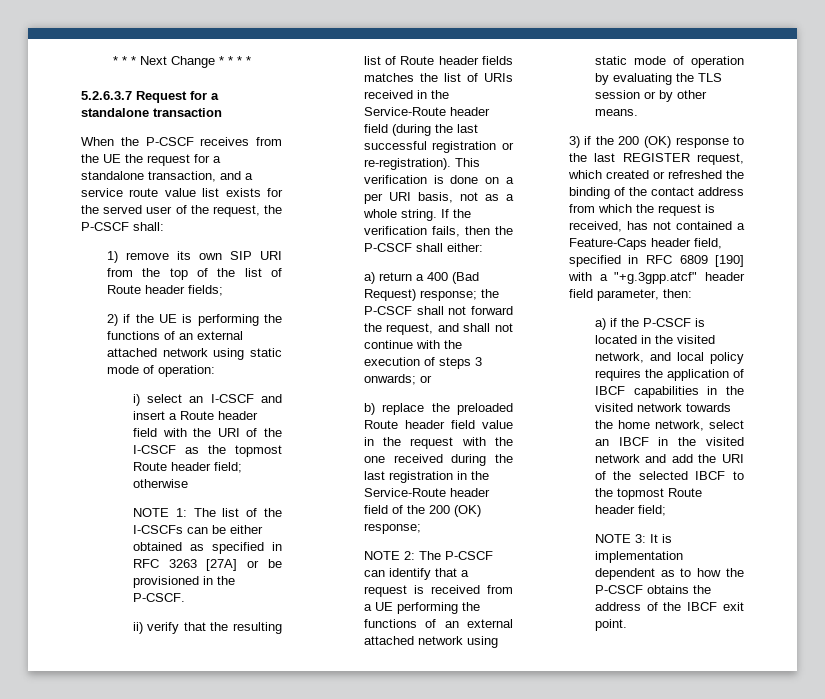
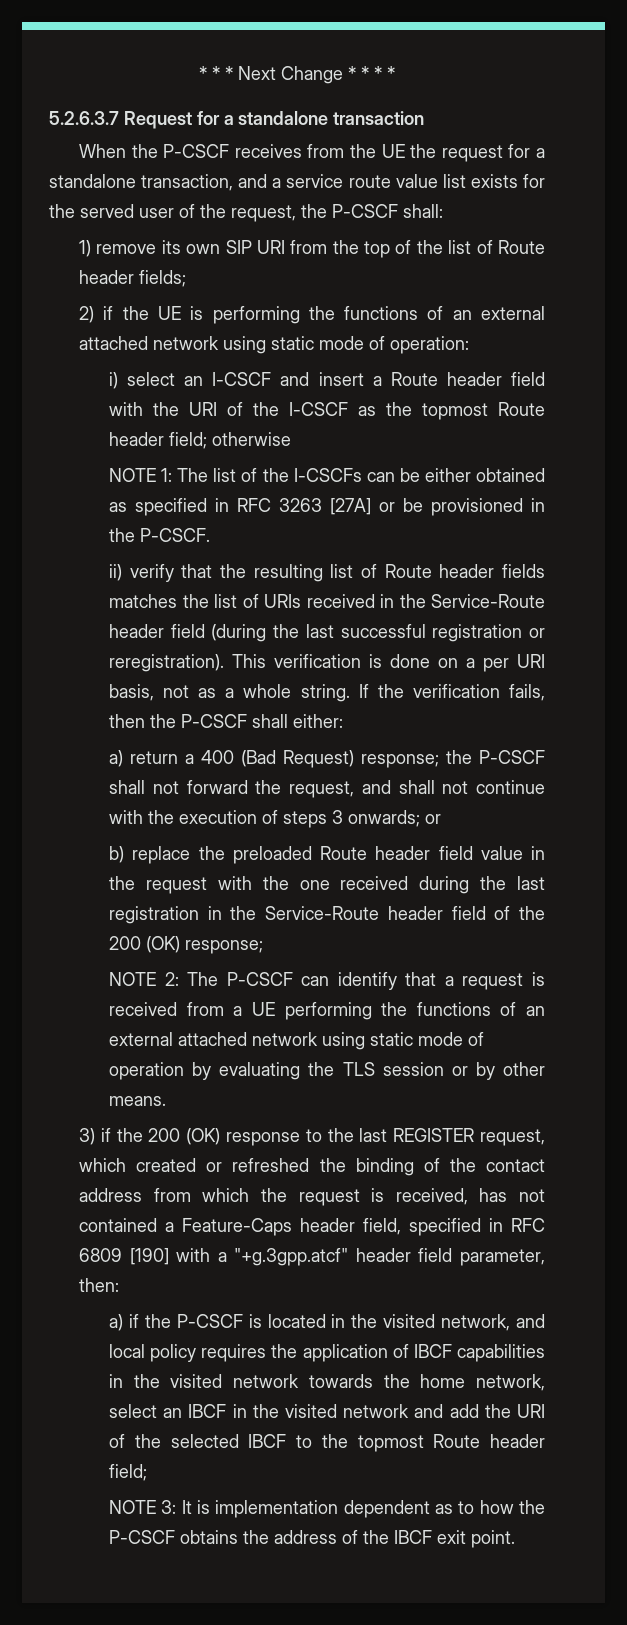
- ii) verify that the resulting list of Route header fields matches the list of URIs received in the Service-Route header field (during the last successful registration or re-registration).
+ ii) verify that the resulting list of Route header fields matches the list of URIs received in the Service-Route header field (during the last successful registration or reregistration).

